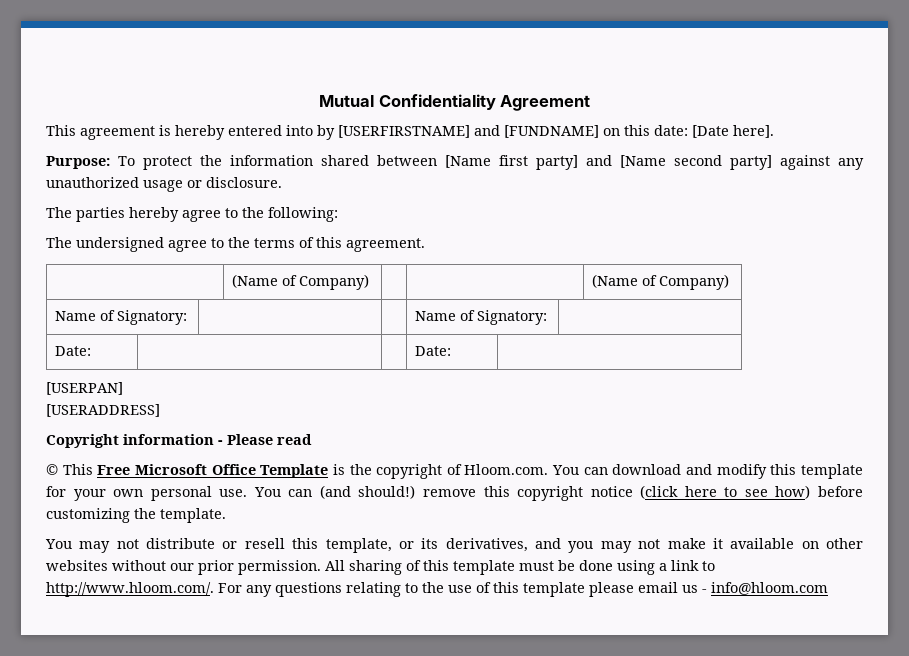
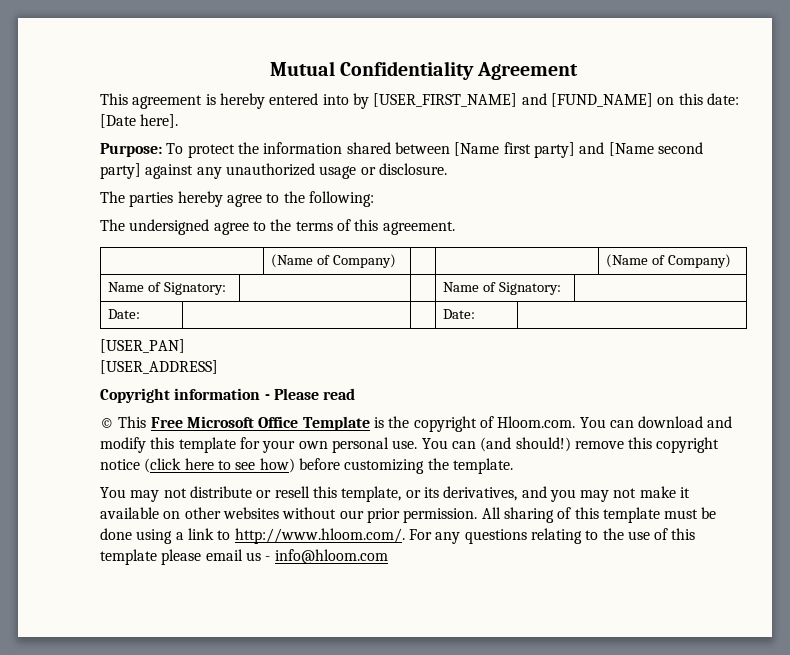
- This agreement is hereby entered into by [USERFIRSTNAME] and [FUNDNAME] on this date: [Date here].
+ This agreement is hereby entered into by [USER_FIRST_NAME] and [FUND_NAME] on this date: [Date here].
- [USERPAN]
- [USERADDRESS]
+ [USER_PAN]
+ [USER_ADDRESS]

